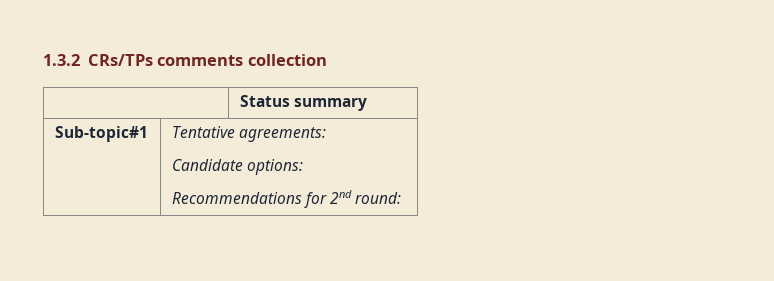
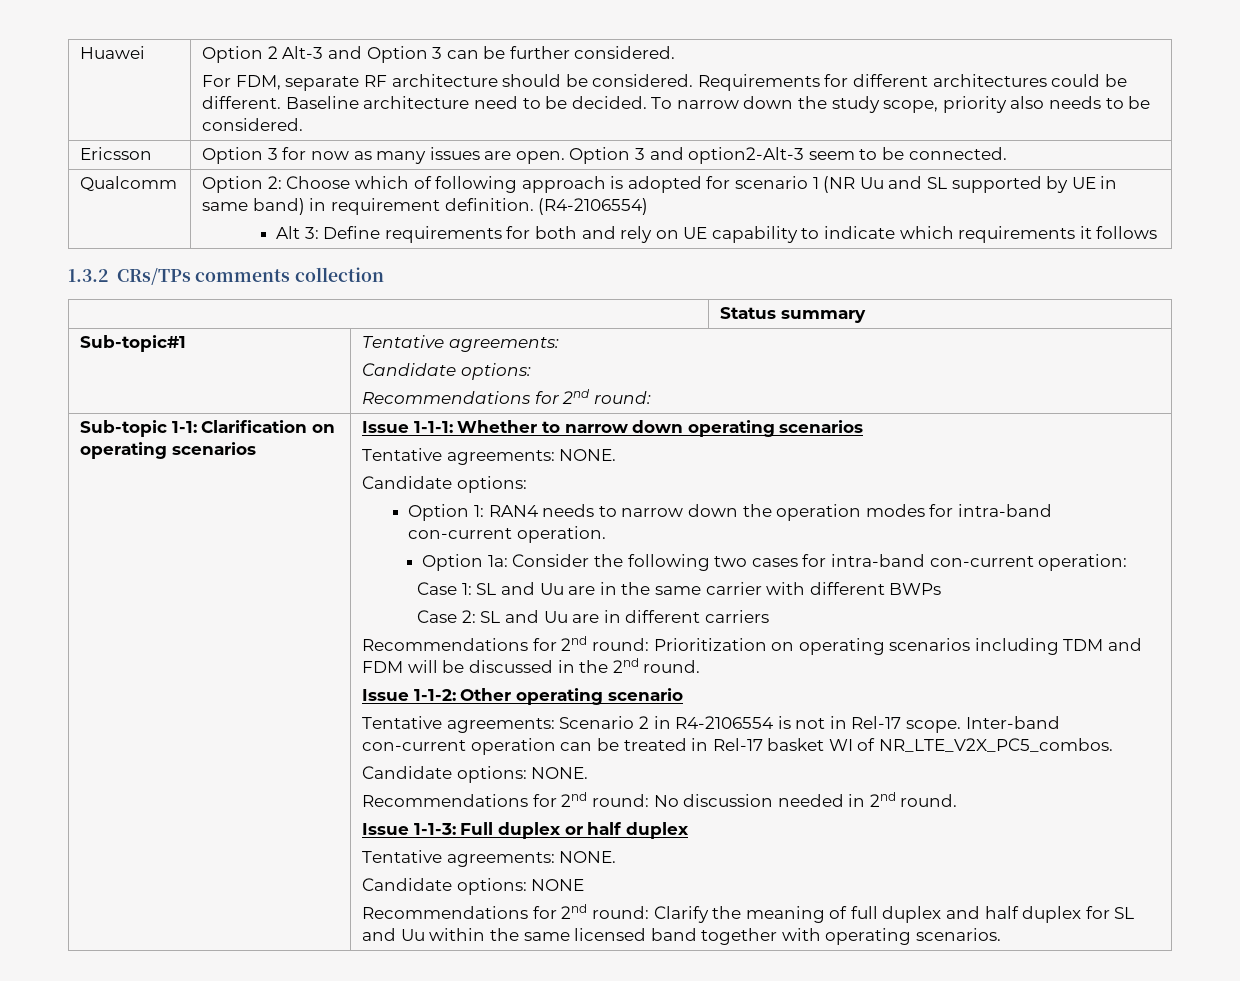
+ Huawei | Option 2 Alt-3 and Option 3 can be further considered.
+ For FDM, separate RF architecture should be considered. Requirements for different architectures could be different. Baseline architecture need to be decided. To narrow down the study scope, priority also needs to be considered.
+ Ericsson | Option 3 for now as many issues are open. Option 3 and option2-Alt-3 seem to be connected.
+ Qualcomm | Option 2: Choose which of following approach is adopted for scenario 1 (NR Uu and SL supported by UE in same band) in requirement definition. (R4-2106554)
+ Alt 3: Define requirements for both and rely on UE capability to indicate which requirements it follows
+ Sub-topic 1-1: Clarification on operating scenarios | Issue 1-1-1: Whether to narrow down operating scenarios
+ Tentative agreements: NONE.
+ Candidate options:
+ Option 1: RAN4 needs to narrow down the operation modes for intra-band con-current operation.
+ Option 1a: Consider the following two cases for intra-band con-current operation:
+ Case 1: SL and Uu are in the same carrier with different BWPs
+ Case 2: SL and Uu are in different carriers
+ Recommendations for 2nd round: Prioritization on operating scenarios including TDM and FDM will be discussed in the 2nd round.
+ Issue 1-1-2: Other operating scenario
+ Tentative agreements: Scenario 2 in R4-2106554 is not in Rel-17 scope. Inter-band con-current operation can be treated in Rel-17 basket WI of NR_LTE_V2X_PC5_combos.
+ Candidate options: NONE.
+ Recommendations for 2nd round: No discussion needed in 2nd round.
+ Issue 1-1-3: Full duplex or half duplex
+ Tentative agreements: NONE.
+ Candidate options: NONE
+ Recommendations for 2nd round: Clarify the meaning of full duplex and half duplex for SL and Uu within the same licensed band together with operating scenarios.

